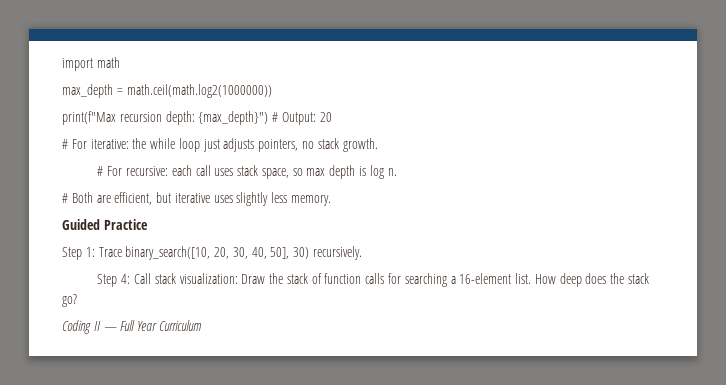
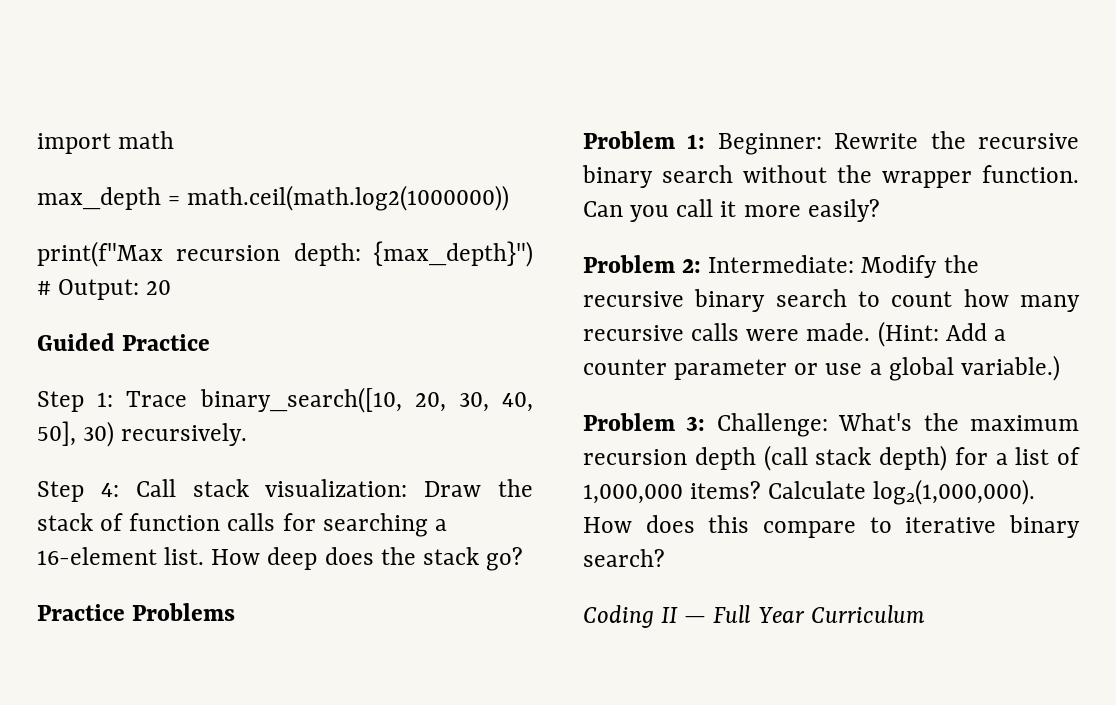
- # For iterative: the while loop just adjusts pointers, no stack growth.
- # For recursive: each call uses stack space, so max depth is log n.
- # Both are efficient, but iterative uses slightly less memory.
+ Practice Problems
+ Problem 1: Beginner: Rewrite the recursive binary search without the wrapper function. Can you call it more easily?
+ Problem 2: Intermediate: Modify the recursive binary search to count how many recursive calls were made. (Hint: Add a counter parameter or use a global variable.)
+ Problem 3: Challenge: What's the maximum recursion depth (call stack depth) for a list of 1,000,000 items? Calculate log₂(1,000,000). How does this compare to iterative binary search?

